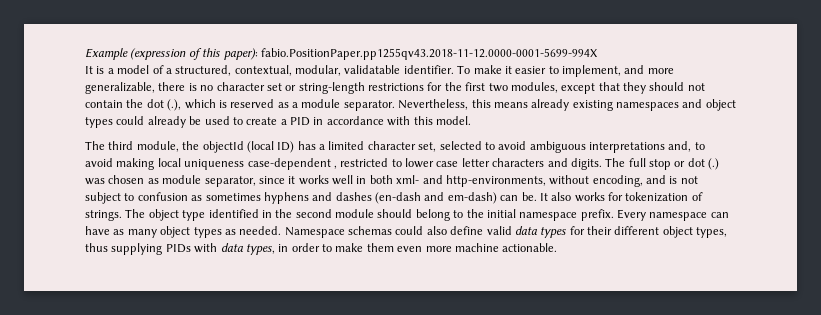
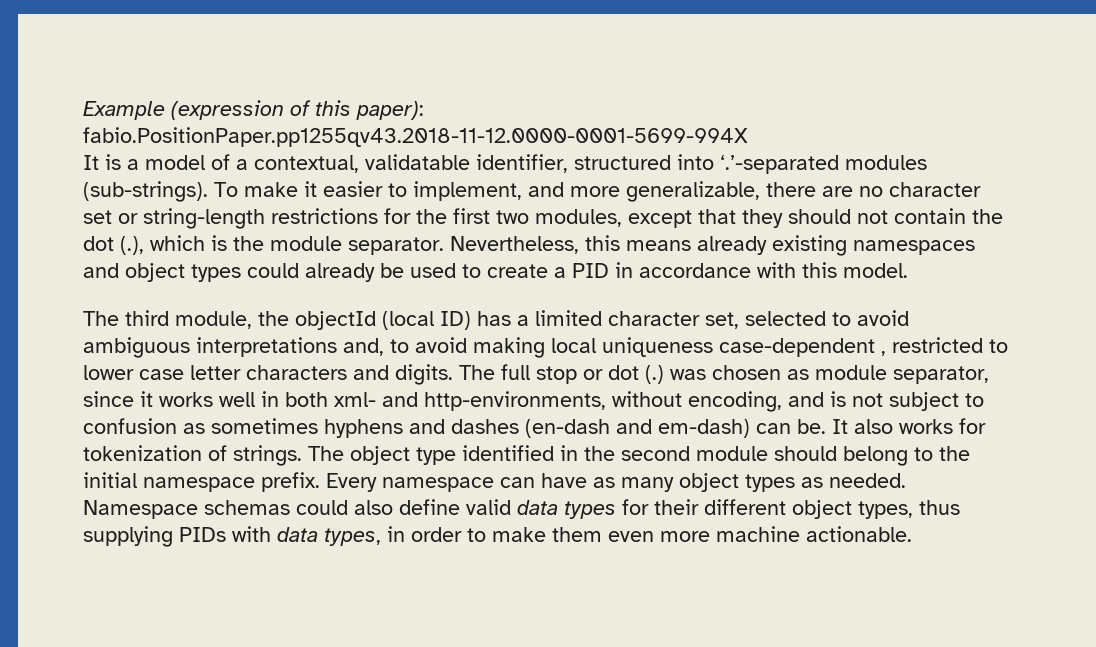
- It is a model of a structured, contextual, modular, validatable identifier.
+ It is a model of a contextual, validatable identifier, structured into ‘.’-separated modules (sub-strings).
- To make it easier to implement, and more generalizable, there is no character set or string-length restrictions for the first two modules, except that they should not contain the dot (.), which is reserved as a module separator.
+ To make it easier to implement, and more generalizable, there are no character set or string-length restrictions for the first two modules, except that they should not contain the dot (.), which is the module separator.

